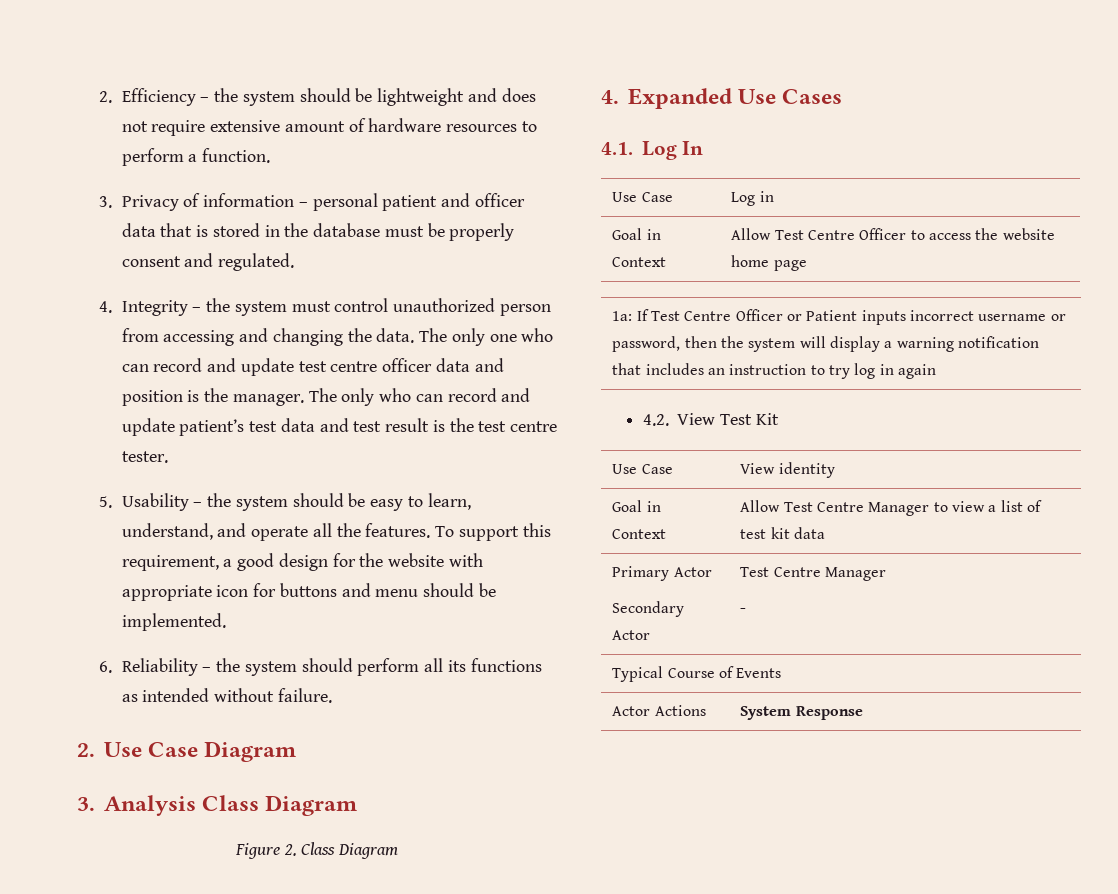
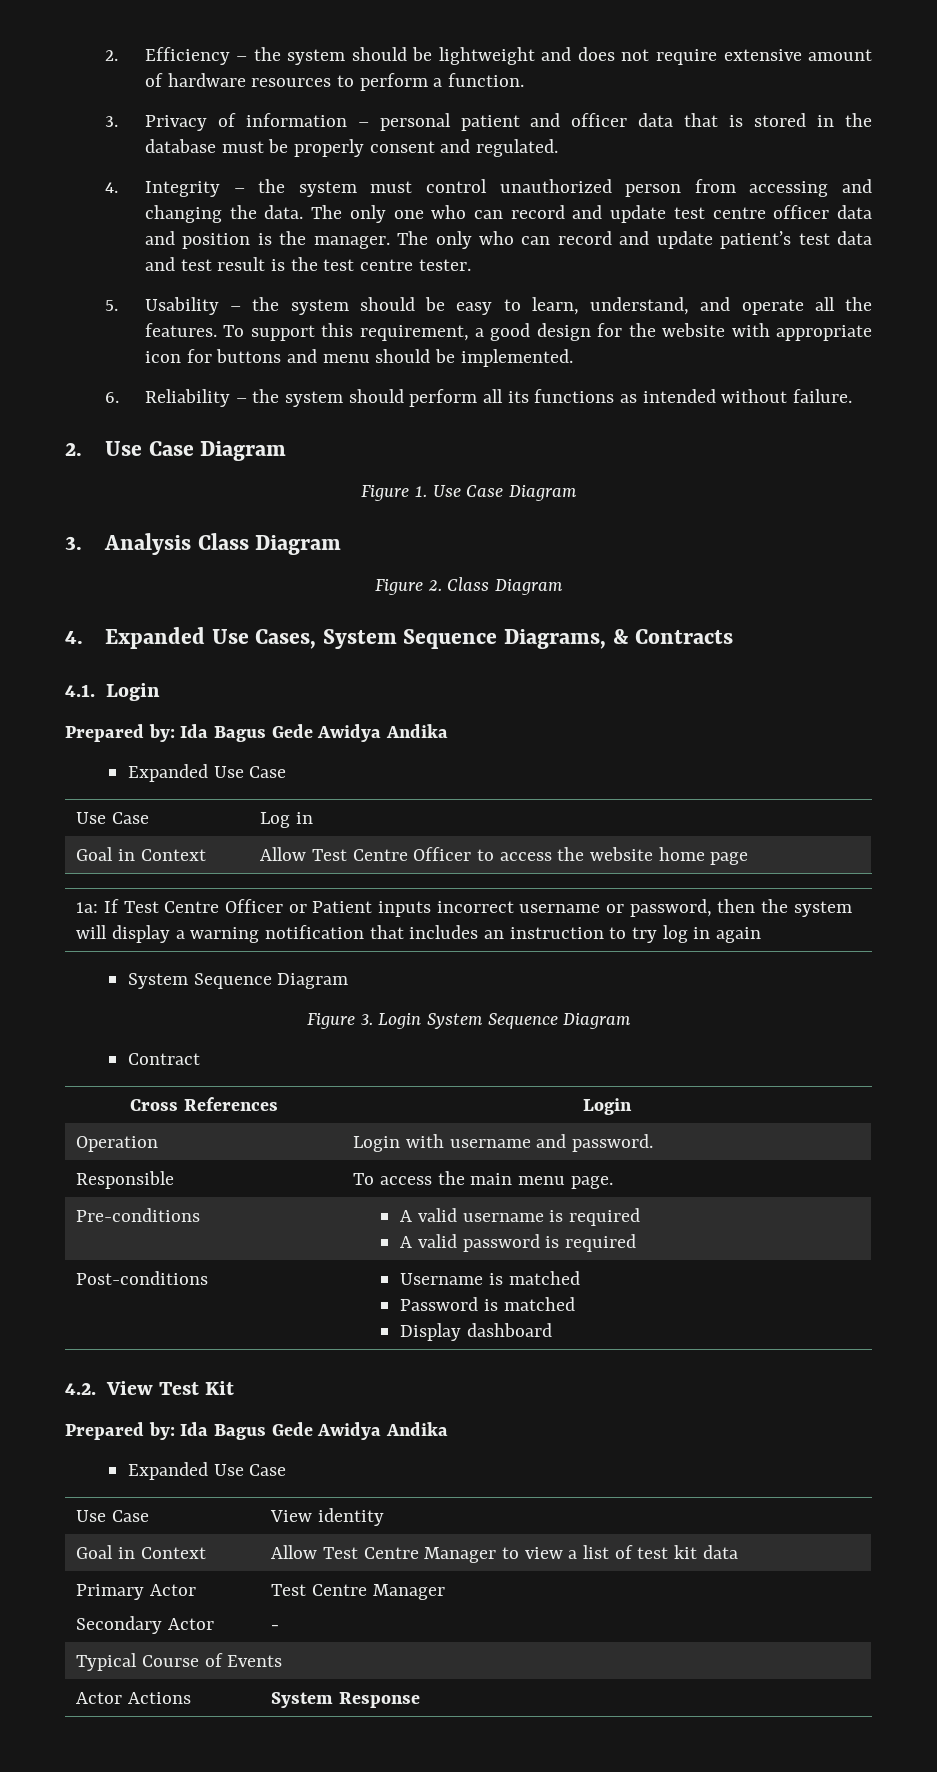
+ Figure 1. Use Case Diagram
- 4. Expanded Use Cases
- 4.1. Log In
+ 4. Expanded Use Cases, System Sequence Diagrams, & Contracts
+ 4.1. Login
+ Prepared by: Ida Bagus Gede Awidya Andika
+ Expanded Use Case
  1a: If Test Centre Officer or Patient inputs incorrect username or password, then the system will display a warning notification that includes an instruction to try log in again
+ System Sequence Diagram
+ Figure 3. Login System Sequence Diagram
+ Contract
+ Cross References | Login
+ Operation | Login with username and password.
+ Responsible | To access the main menu page.
+ Pre-conditions | A valid username is required
+ A valid password is required
+ Post-conditions | Username is matched
+ Password is matched
+ Display dashboard
  4.2. View Test Kit
+ Prepared by: Ida Bagus Gede Awidya Andika
+ Expanded Use Case

